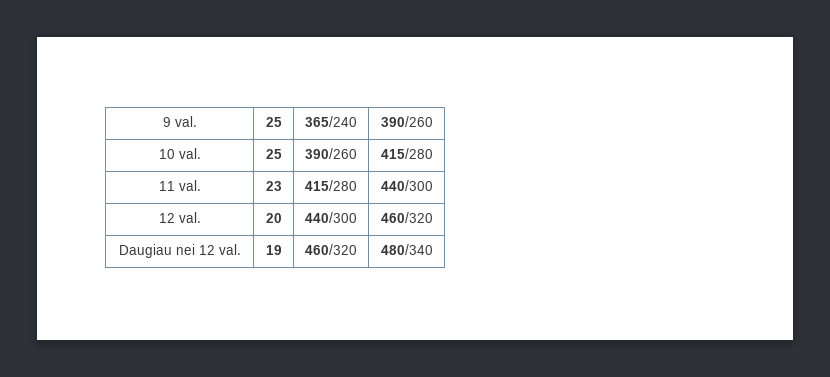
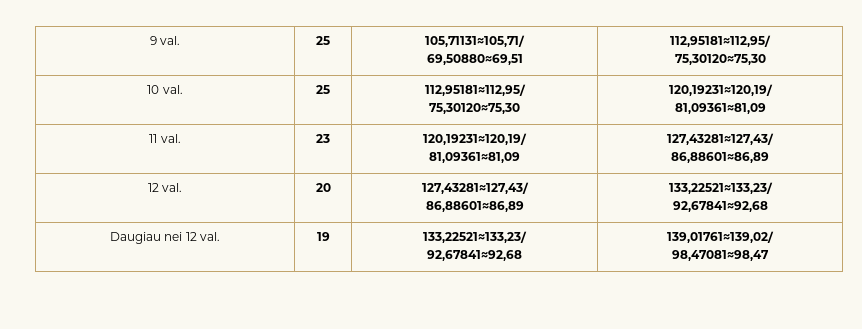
- 9 val. | 25 | 365/240 | 390/260
+ 9 val. | 25 | 105,71131≈105,71/
+ 69,50880≈69,51 | 112,95181≈112,95/
+ 75,30120≈75,30
- 10 val. | 25 | 390/260 | 415/280
+ 10 val. | 25 | 112,95181≈112,95/
+ 75,30120≈75,30 | 120,19231≈120,19/
+ 81,09361≈81,09
- 11 val. | 23 | 415/280 | 440/300
+ 11 val. | 23 | 120,19231≈120,19/
+ 81,09361≈81,09 | 127,43281≈127,43/
+ 86,88601≈86,89
- 12 val. | 20 | 440/300 | 460/320
+ 12 val. | 20 | 127,43281≈127,43/
+ 86,88601≈86,89 | 133,22521≈133,23/
+ 92,67841≈92,68
- Daugiau nei 12 val. | 19 | 460/320 | 480/340
+ Daugiau nei 12 val. | 19 | 133,22521≈133,23/
+ 92,67841≈92,68 | 139,01761≈139,02/
+ 98,47081≈98,47

